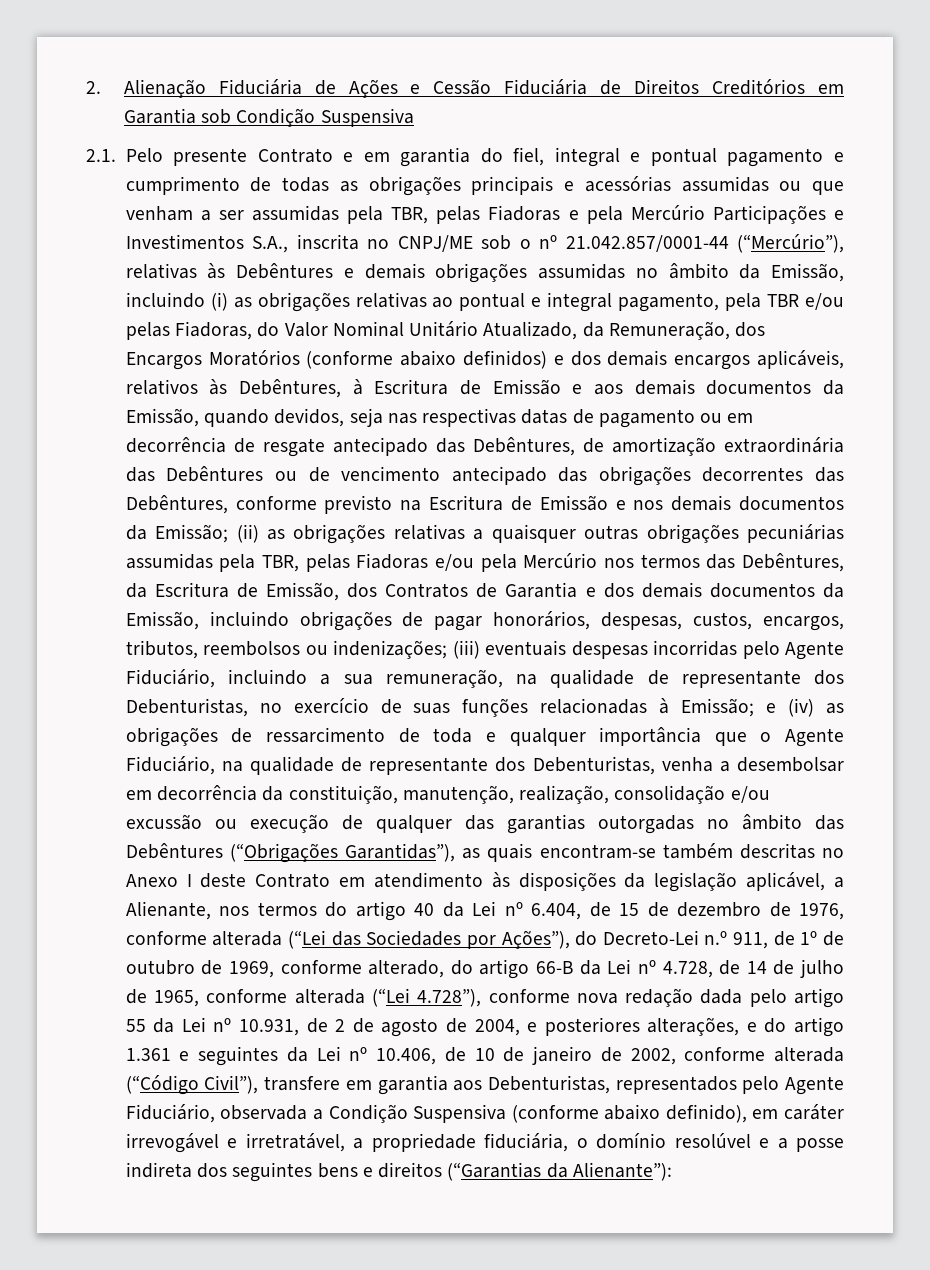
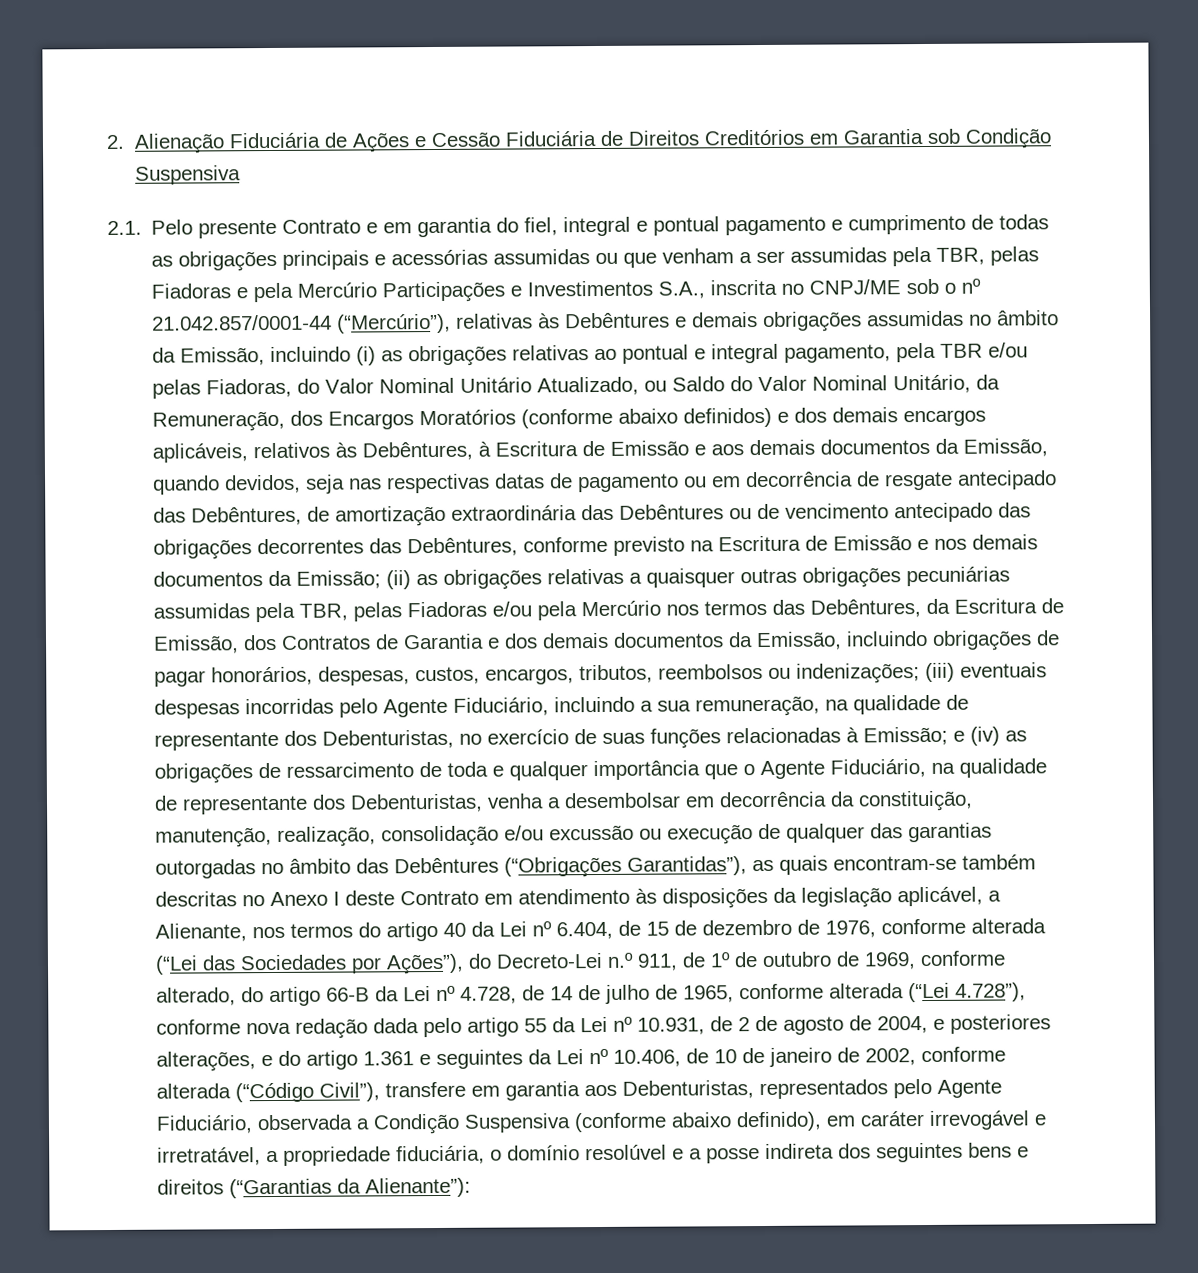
- 2.1. Pelo presente Contrato e em garantia do fiel, integral e pontual pagamento e cumprimento de todas as obrigações principais e acessórias assumidas ou que venham a ser assumidas pela TBR, pelas Fiadoras e pela Mercúrio Participações e Investimentos S.A., inscrita no CNPJ/ME sob o nº 21.042.857/0001-44 (“Mercúrio”), relativas às Debêntures e demais obrigações assumidas no âmbito da Emissão, incluindo (i) as obrigações relativas ao pontual e integral pagamento, pela TBR e/ou pelas Fiadoras, do Valor Nominal Unitário Atualizado, da Remuneração, dos Encargos Moratórios (conforme abaixo definidos) e dos demais encargos aplicáveis, relativos às Debêntures, à Escritura de Emissão e aos demais documentos da Emissão, quando devidos, seja nas respectivas datas de pagamento ou em decorrência de resgate antecipado das Debêntures, de amortização extraordinária das Debêntures ou de vencimento antecipado das obrigações decorrentes das Debêntures, conforme previsto na Escritura de Emissão e nos demais documentos da Emissão;
+ 2.1. Pelo presente Contrato e em garantia do fiel, integral e pontual pagamento e cumprimento de todas as obrigações principais e acessórias assumidas ou que venham a ser assumidas pela TBR, pelas Fiadoras e pela Mercúrio Participações e Investimentos S.A., inscrita no CNPJ/ME sob o nº 21.042.857/0001-44 (“Mercúrio”), relativas às Debêntures e demais obrigações assumidas no âmbito da Emissão, incluindo (i) as obrigações relativas ao pontual e integral pagamento, pela TBR e/ou pelas Fiadoras, do Valor Nominal Unitário Atualizado, ou Saldo do Valor Nominal Unitário, da Remuneração, dos Encargos Moratórios (conforme abaixo definidos) e dos demais encargos aplicáveis, relativos às Debêntures, à Escritura de Emissão e aos demais documentos da Emissão, quando devidos, seja nas respectivas datas de pagamento ou em decorrência de resgate antecipado das Debêntures, de amortização extraordinária das Debêntures ou de vencimento antecipado das obrigações decorrentes das Debêntures, conforme previsto na Escritura de Emissão e nos demais documentos da Emissão;

